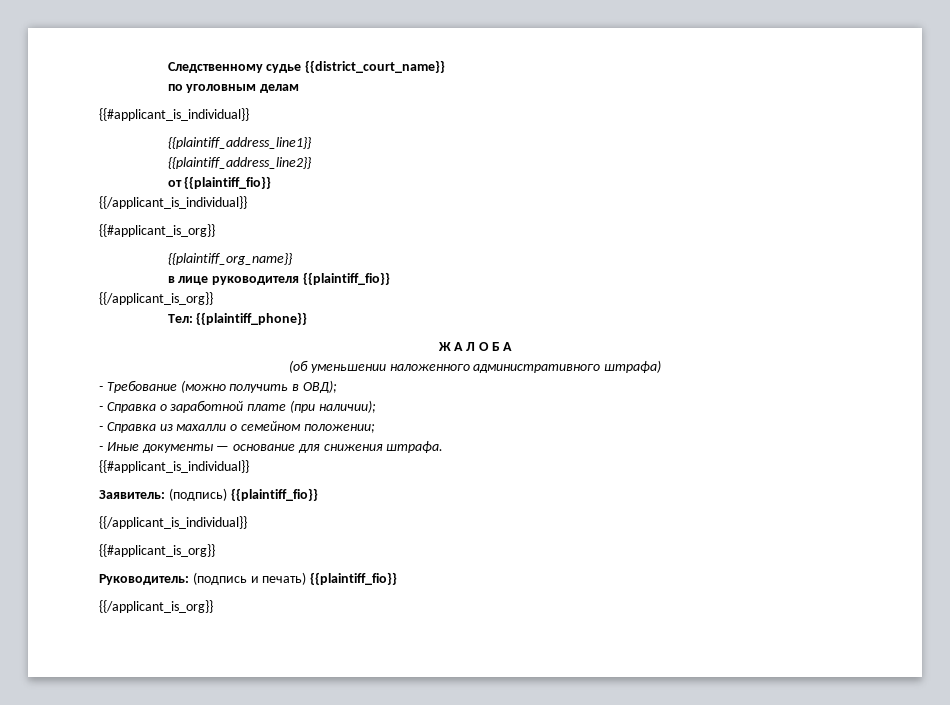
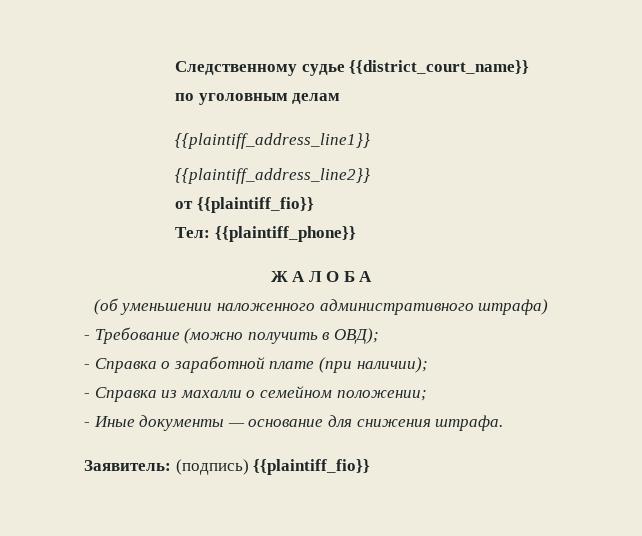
  по уголовным делам
- {{#applicant_is_individual}}
  от {{plaintiff_fio}}
- {{/applicant_is_individual}}
- {{#applicant_is_org}}
- {{plaintiff_org_name}}
- в лице руководителя {{plaintiff_fio}}
- {{/applicant_is_org}}
  - Иные документы — основание для снижения штрафа.
- {{#applicant_is_individual}}
  Заявитель: (подпись) {{plaintiff_fio}}
- {{/applicant_is_individual}}
- {{#applicant_is_org}}
- Руководитель: (подпись и печать) {{plaintiff_fio}}
- {{/applicant_is_org}}

